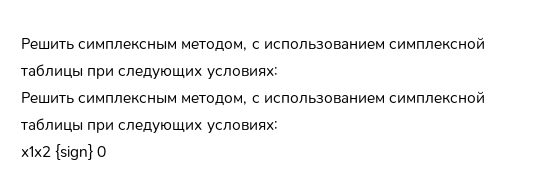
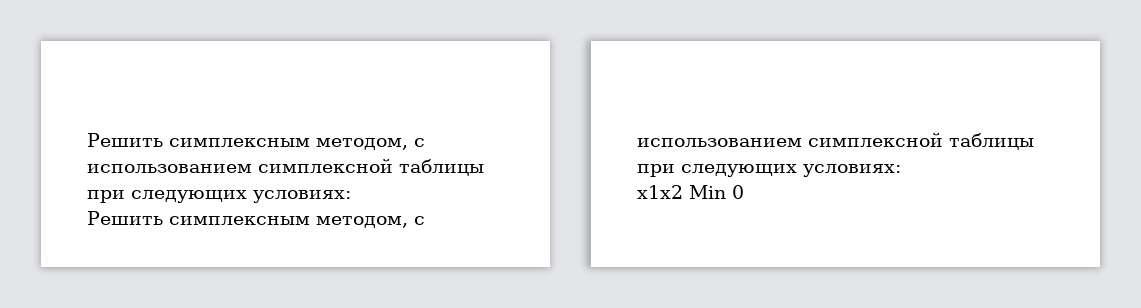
- x1x2 {sign} 0
+ x1x2 Min 0

